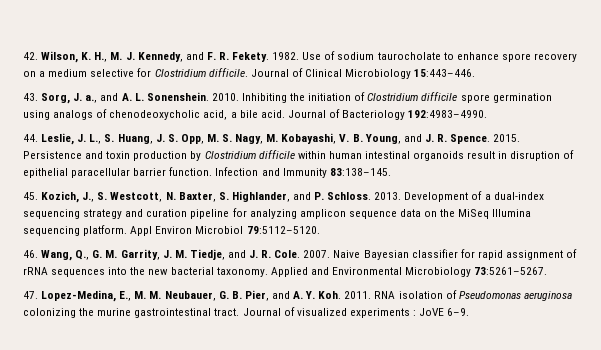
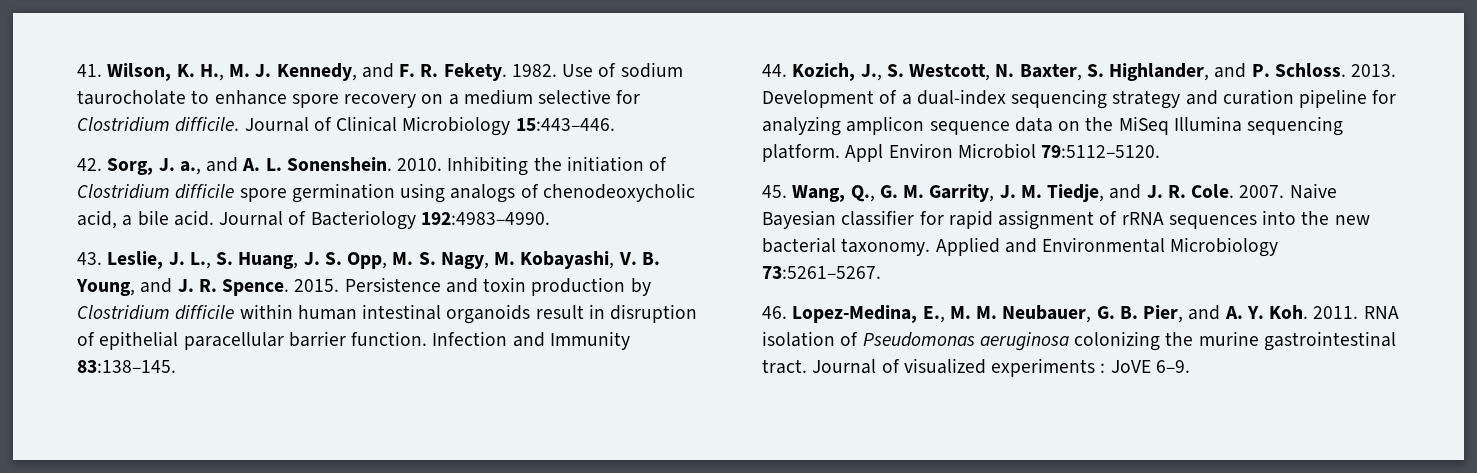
- 42. Wilson, K. H., M. J. Kennedy, and F. R. Fekety.
+ 41. Wilson, K. H., M. J. Kennedy, and F. R. Fekety.
- 43. Sorg, J. a., and A. L. Sonenshein.
+ 42. Sorg, J. a., and A. L. Sonenshein.
- 44. Leslie, J. L., S. Huang, J. S. Opp, M. S. Nagy, M. Kobayashi, V. B. Young, and J. R. Spence.
+ 43. Leslie, J. L., S. Huang, J. S. Opp, M. S. Nagy, M. Kobayashi, V. B. Young, and J. R. Spence.
- 45. Kozich, J., S. Westcott, N. Baxter, S. Highlander, and P. Schloss.
+ 44. Kozich, J., S. Westcott, N. Baxter, S. Highlander, and P. Schloss.
- 46. Wang, Q., G. M. Garrity, J. M. Tiedje, and J. R. Cole.
+ 45. Wang, Q., G. M. Garrity, J. M. Tiedje, and J. R. Cole.
- 47. Lopez-Medina, E., M. M. Neubauer, G. B. Pier, and A. Y. Koh. 2011.
+ 46. Lopez-Medina, E., M. M. Neubauer, G. B. Pier, and A. Y. Koh. 2011.

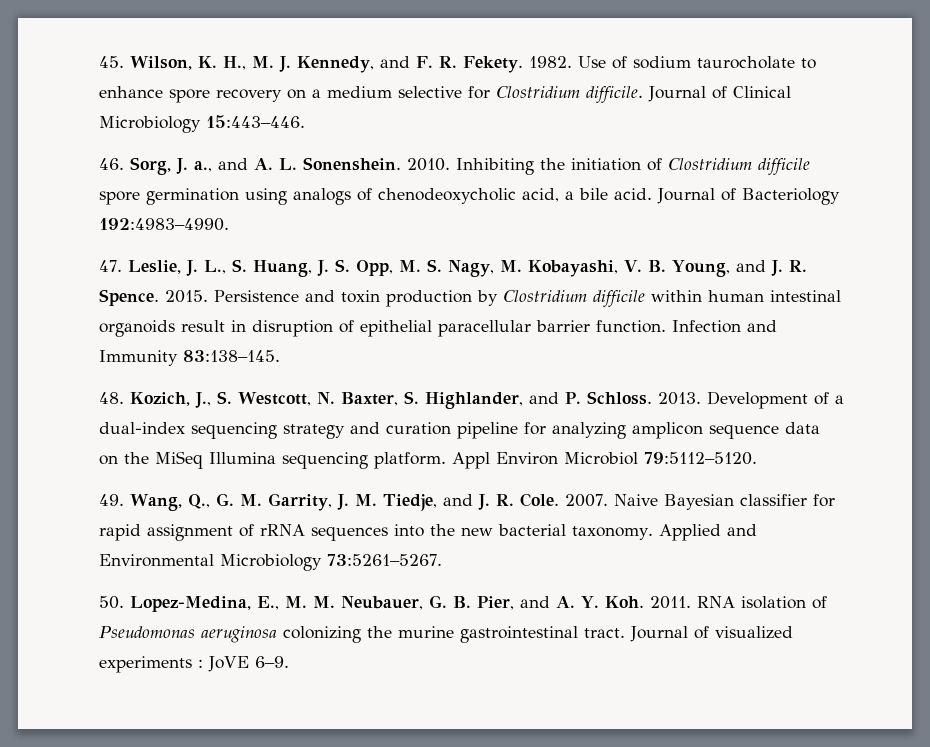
- 41. Wilson, K. H., M. J. Kennedy, and F. R. Fekety.
+ 45. Wilson, K. H., M. J. Kennedy, and F. R. Fekety.
- 42. Sorg, J. a., and A. L. Sonenshein.
+ 46. Sorg, J. a., and A. L. Sonenshein.
- 43. Leslie, J. L., S. Huang, J. S. Opp, M. S. Nagy, M. Kobayashi, V. B. Young, and J. R. Spence.
+ 47. Leslie, J. L., S. Huang, J. S. Opp, M. S. Nagy, M. Kobayashi, V. B. Young, and J. R. Spence.
- 44. Kozich, J., S. Westcott, N. Baxter, S. Highlander, and P. Schloss.
+ 48. Kozich, J., S. Westcott, N. Baxter, S. Highlander, and P. Schloss.
- 45. Wang, Q., G. M. Garrity, J. M. Tiedje, and J. R. Cole.
+ 49. Wang, Q., G. M. Garrity, J. M. Tiedje, and J. R. Cole.
- 46. Lopez-Medina, E., M. M. Neubauer, G. B. Pier, and A. Y. Koh. 2011.
+ 50. Lopez-Medina, E., M. M. Neubauer, G. B. Pier, and A. Y. Koh. 2011.

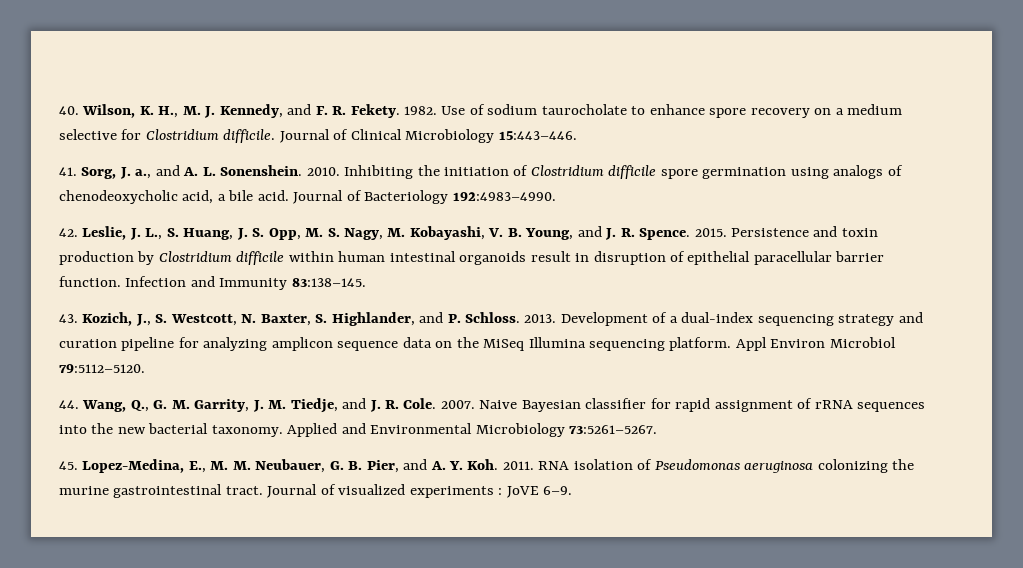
- 45. Wilson, K. H., M. J. Kennedy, and F. R. Fekety.
+ 40. Wilson, K. H., M. J. Kennedy, and F. R. Fekety.
- 46. Sorg, J. a., and A. L. Sonenshein.
+ 41. Sorg, J. a., and A. L. Sonenshein.
- 47. Leslie, J. L., S. Huang, J. S. Opp, M. S. Nagy, M. Kobayashi, V. B. Young, and J. R. Spence.
+ 42. Leslie, J. L., S. Huang, J. S. Opp, M. S. Nagy, M. Kobayashi, V. B. Young, and J. R. Spence.
- 48. Kozich, J., S. Westcott, N. Baxter, S. Highlander, and P. Schloss.
+ 43. Kozich, J., S. Westcott, N. Baxter, S. Highlander, and P. Schloss.
- 49. Wang, Q., G. M. Garrity, J. M. Tiedje, and J. R. Cole.
+ 44. Wang, Q., G. M. Garrity, J. M. Tiedje, and J. R. Cole.
- 50. Lopez-Medina, E., M. M. Neubauer, G. B. Pier, and A. Y. Koh. 2011.
+ 45. Lopez-Medina, E., M. M. Neubauer, G. B. Pier, and A. Y. Koh. 2011.

